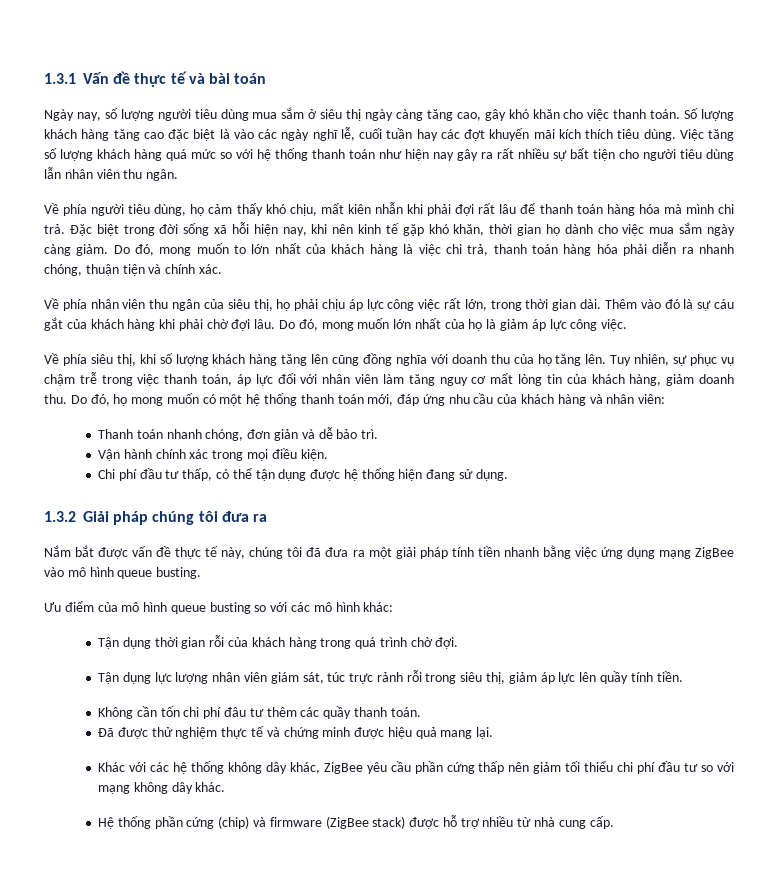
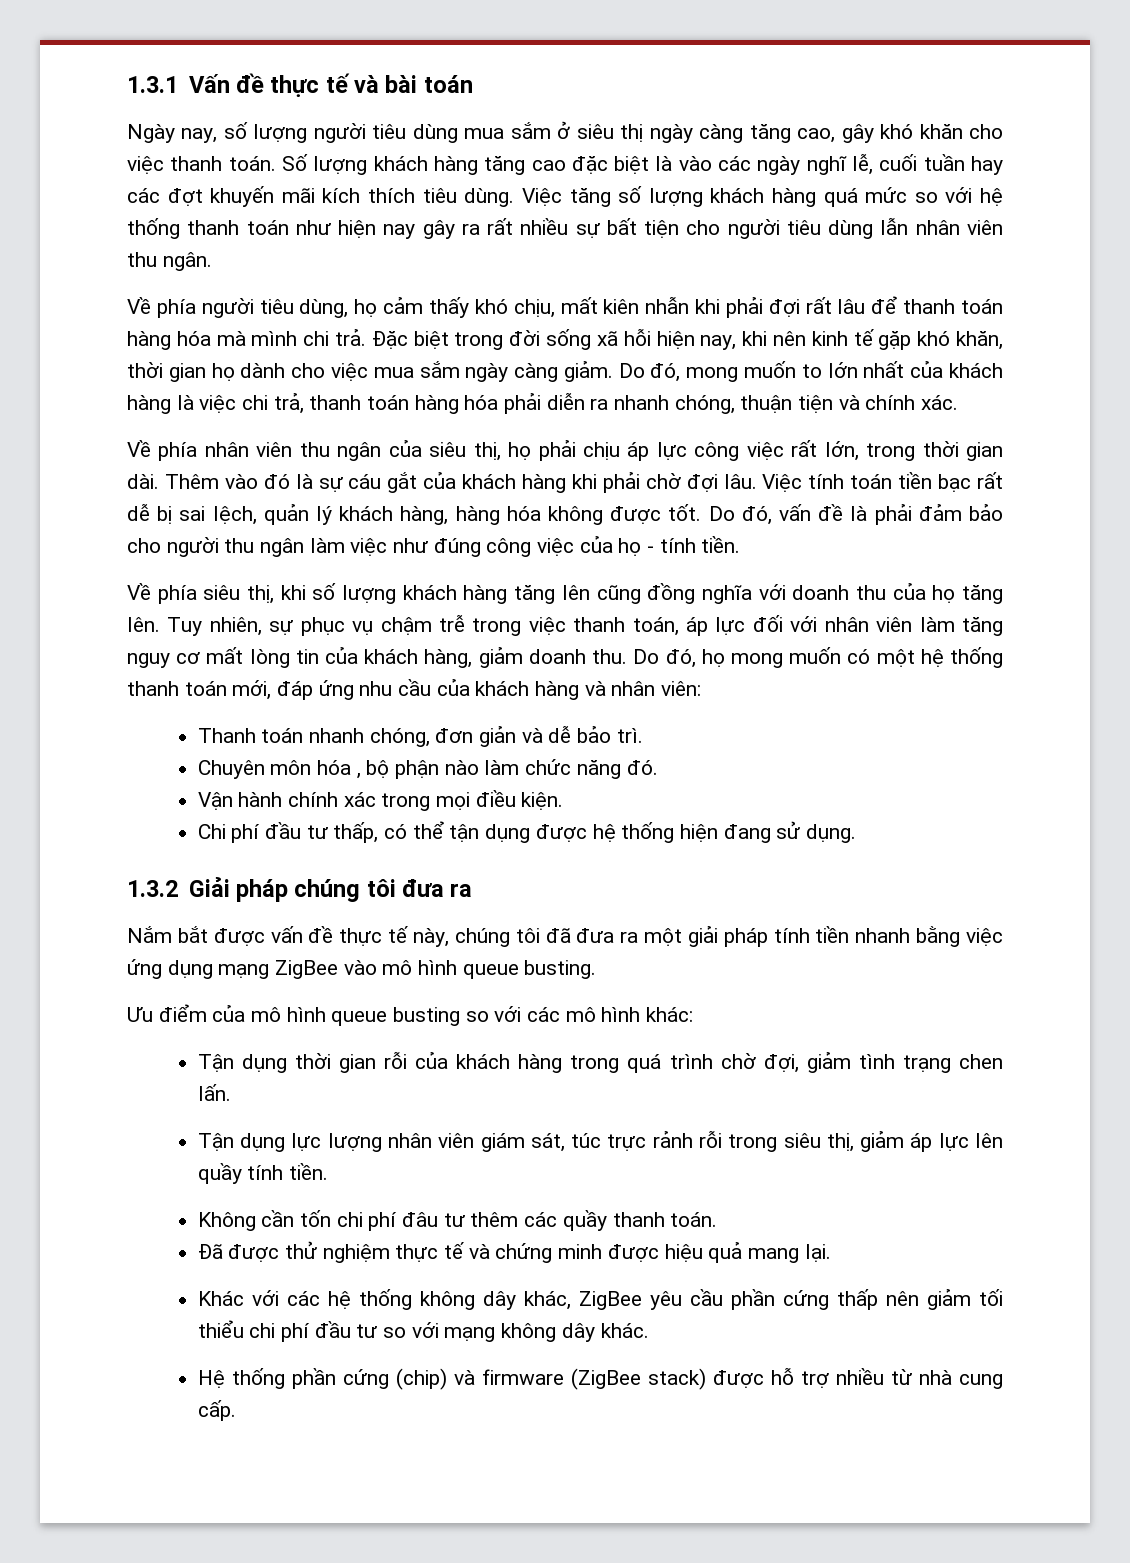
- Do đó, mong muốn lớn nhất của họ là giảm áp lực công việc.
+ Việc tính toán tiền bạc rất dễ bị sai lệch, quản lý khách hàng, hàng hóa không được tốt. Do đó, vấn đề là phải đảm bảo cho người thu ngân làm việc như đúng công việc của họ - tính tiền.
+ Chuyên môn hóa , bộ phận nào làm chức năng đó.
- Tận dụng thời gian rỗi của khách hàng trong quá trình chờ đợi.
+ Tận dụng thời gian rỗi của khách hàng trong quá trình chờ đợi, giảm tình trạng chen lấn.

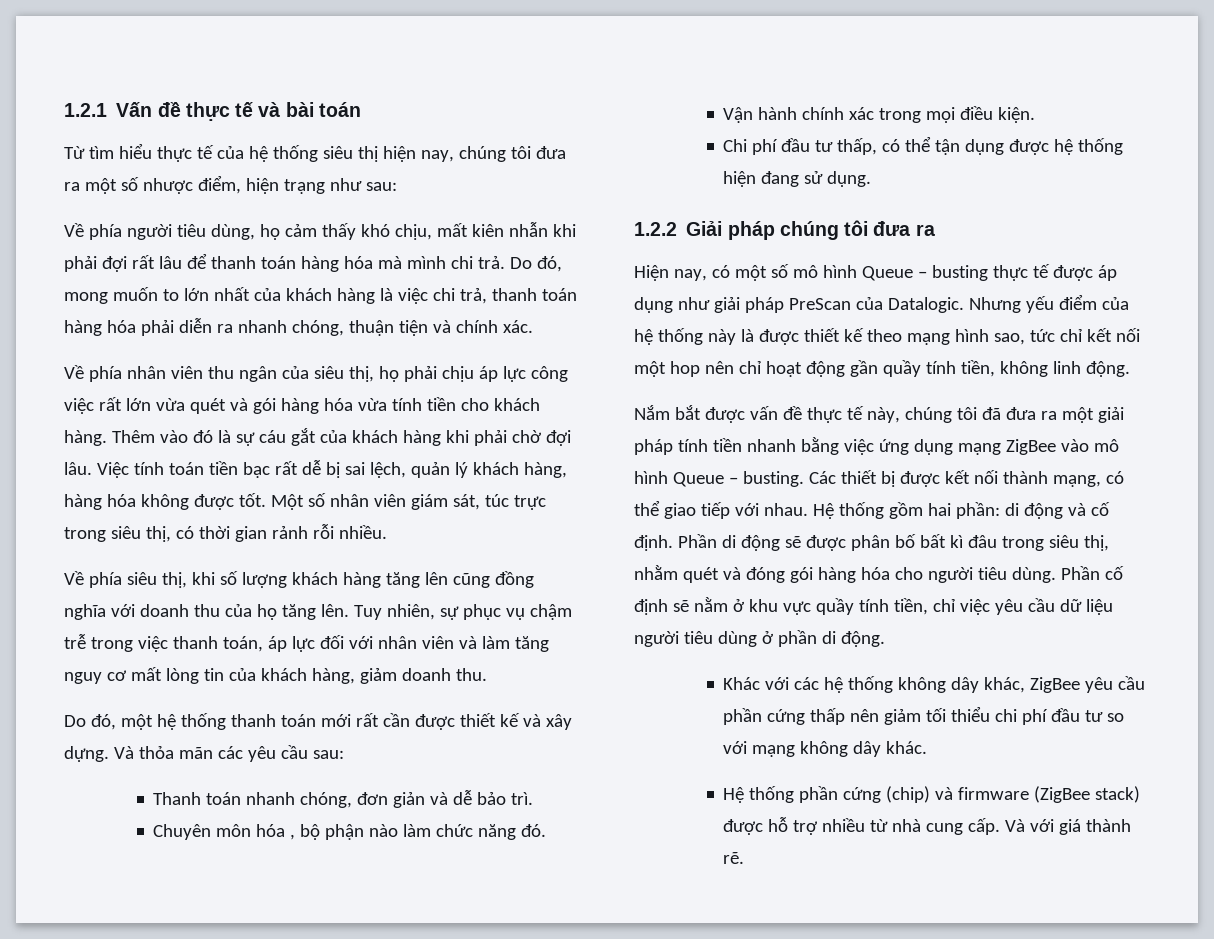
- 1.3.1 Vấn đề thực tế và bài toán
+ 1.2.1 Vấn đề thực tế và bài toán
- Ngày nay, số lượng người tiêu dùng mua sắm ở siêu thị ngày càng tăng cao, gây khó khăn cho việc thanh toán. Số lượng khách hàng tăng cao đặc biệt là vào các ngày nghĩ lễ, cuối tuần hay các đợt khuyến mãi kích thích tiêu dùng. Việc tăng số lượng khách hàng quá mức so với hệ thống thanh toán như hiện nay gây ra rất nhiều sự bất tiện cho người tiêu dùng lẫn nhân viên thu ngân.
+ Từ tìm hiểu thực tế của hệ thống siêu thị hiện nay, chúng tôi đưa ra một số nhược điểm, hiện trạng như sau:
- Đặc biệt trong đời sống xã hỗi hiện nay, khi nên kinh tế gặp khó khăn, thời gian họ dành cho việc mua sắm ngày càng giảm.
- Về phía nhân viên thu ngân của siêu thị, họ phải chịu áp lực công việc rất lớn, trong thời gian dài.
+ Về phía nhân viên thu ngân của siêu thị, họ phải chịu áp lực công việc rất lớn vừa quét và gói hàng hóa vừa tính tiền cho khách hàng.
- Do đó, vấn đề là phải đảm bảo cho người thu ngân làm việc như đúng công việc của họ - tính tiền.
+ Một số nhân viên giám sát, túc trực trong siêu thị, có thời gian rảnh rỗi nhiều.
- Tuy nhiên, sự phục vụ chậm trễ trong việc thanh toán, áp lực đối với nhân viên làm tăng nguy cơ mất lòng tin của khách hàng, giảm doanh thu. Do đó, họ mong muốn có một hệ thống thanh toán mới, đáp ứng nhu cầu của khách hàng và nhân viên:
+ Tuy nhiên, sự phục vụ chậm trễ trong việc thanh toán, áp lực đối với nhân viên và làm tăng nguy cơ mất lòng tin của khách hàng, giảm doanh thu.
+ Do đó, một hệ thống thanh toán mới rất cần được thiết kế và xây dựng. Và thỏa mãn các yêu cầu sau:
- 1.3.2 Giải pháp chúng tôi đưa ra
+ 1.2.2 Giải pháp chúng tôi đưa ra
+ Hiện nay, có một số mô hình Queue – busting thực tế được áp dụng như giải pháp PreScan của Datalogic. Nhưng yếu điểm của hệ thống này là được thiết kế theo mạng hình sao, tức chỉ kết nối một hop nên chỉ hoạt động gần quầy tính tiền, không linh động.
- Nắm bắt được vấn đề thực tế này, chúng tôi đã đưa ra một giải pháp tính tiền nhanh bằng việc ứng dụng mạng ZigBee vào mô hình queue busting.
- Ưu điểm của mô hình queue busting so với các mô hình khác:
- Tận dụng thời gian rỗi của khách hàng trong quá trình chờ đợi, giảm tình trạng chen lấn.
- Tận dụng lực lượng nhân viên giám sát, túc trực rảnh rỗi trong siêu thị, giảm áp lực lên quầy tính tiền.
- Không cần tốn chi phí đâu tư thêm các quầy thanh toán.
- Đã được thử nghiệm thực tế và chứng minh được hiệu quả mang lại.
+ Nắm bắt được vấn đề thực tế này, chúng tôi đã đưa ra một giải pháp tính tiền nhanh bằng việc ứng dụng mạng ZigBee vào mô hình Queue – busting. Các thiết bị được kết nối thành mạng, có thể giao tiếp với nhau. Hệ thống gồm hai phần: di động và cố định. Phần di động sẽ được phân bố bất kì đâu trong siêu thị, nhằm quét và đóng gói hàng hóa cho người tiêu dùng. Phần cố định sẽ nằm ở khu vực quầy tính tiền, chỉ việc yêu cầu dữ liệu người tiêu dùng ở phần di động.
+ Và với giá thành rẽ.

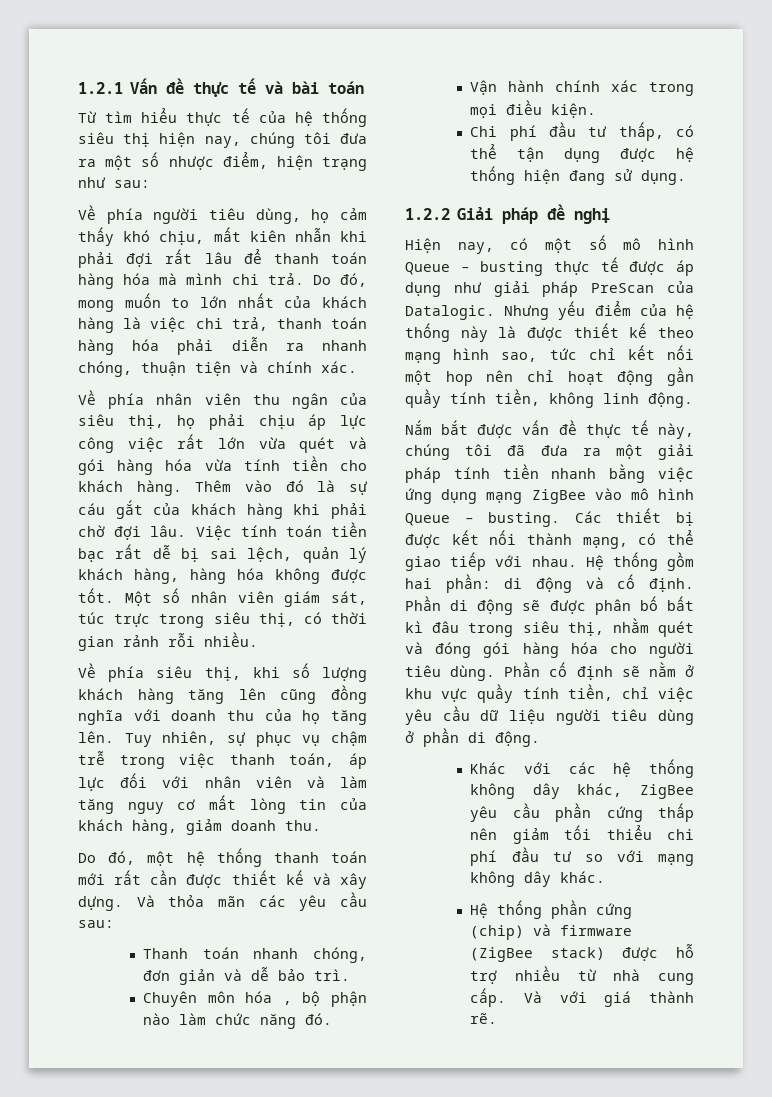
- 1.2.2 Giải pháp chúng tôi đưa ra
+ 1.2.2 Giải pháp đề nghị

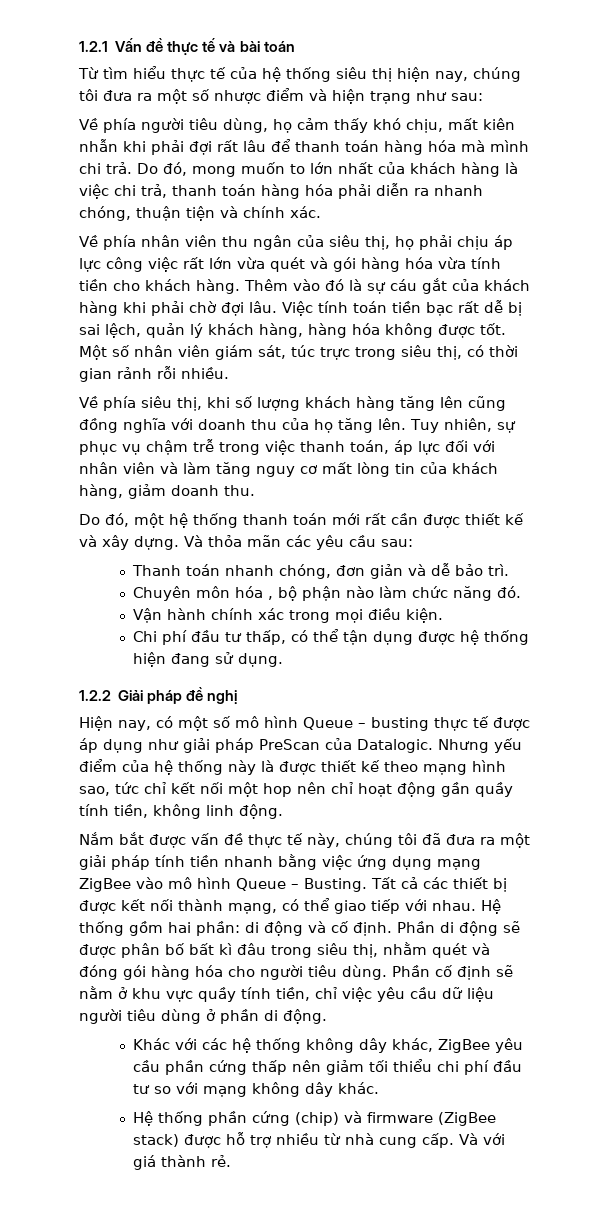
- Từ tìm hiểu thực tế của hệ thống siêu thị hiện nay, chúng tôi đưa ra một số nhược điểm, hiện trạng như sau:
+ Từ tìm hiểu thực tế của hệ thống siêu thị hiện nay, chúng tôi đưa ra một số nhược điểm và hiện trạng như sau:
- Nắm bắt được vấn đề thực tế này, chúng tôi đã đưa ra một giải pháp tính tiền nhanh bằng việc ứng dụng mạng ZigBee vào mô hình Queue – busting. Các thiết bị được kết nối thành mạng, có thể giao tiếp với nhau.
+ Nắm bắt được vấn đề thực tế này, chúng tôi đã đưa ra một giải pháp tính tiền nhanh bằng việc ứng dụng mạng ZigBee vào mô hình Queue – Busting. Tất cả các thiết bị được kết nối thành mạng, có thể giao tiếp với nhau.
- Và với giá thành rẽ.
+ Và với giá thành rẻ.

